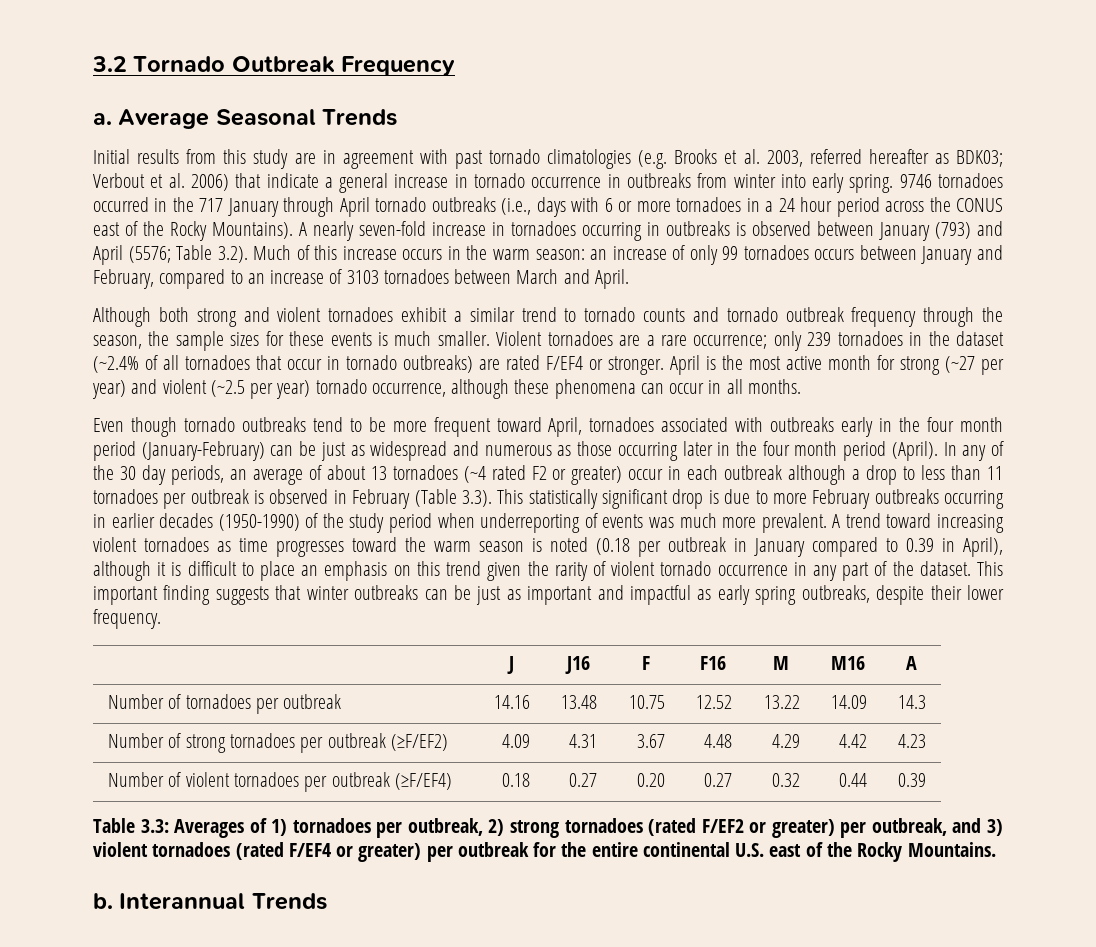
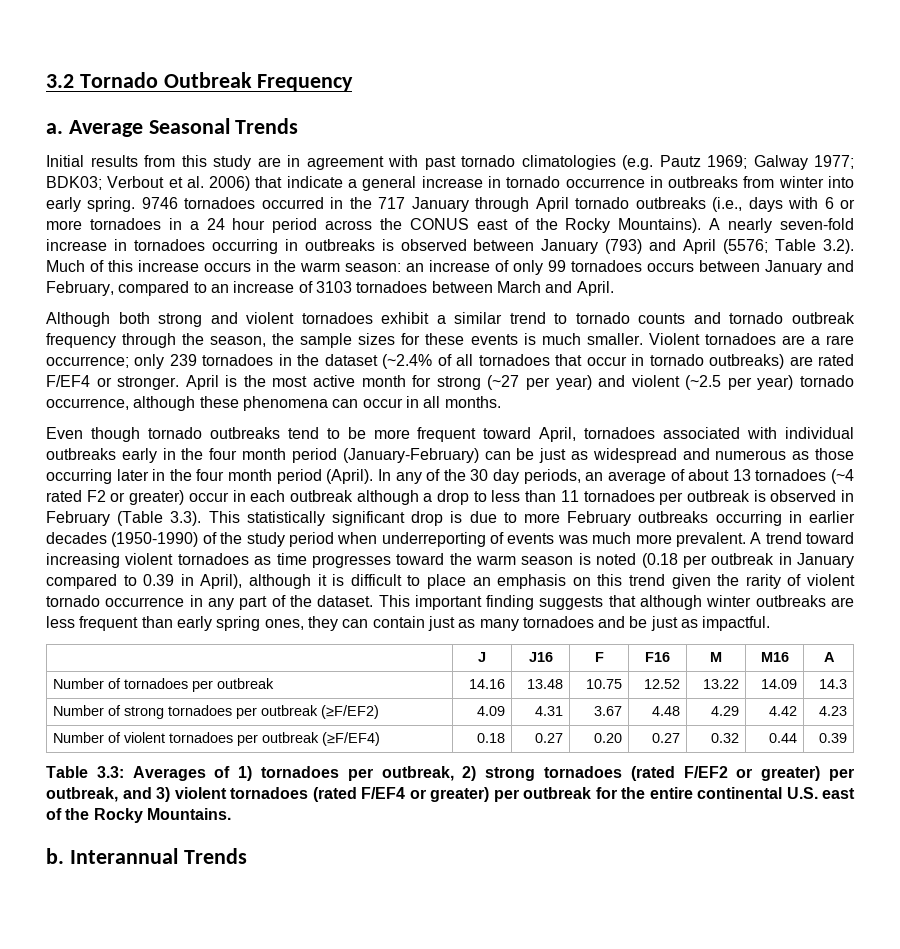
- Initial results from this study are in agreement with past tornado climatologies (e.g. Brooks et al. 2003, referred hereafter as BDK03; Verbout et al. 2006) that indicate a general increase in tornado occurrence in outbreaks from winter into early spring.
+ Initial results from this study are in agreement with past tornado climatologies (e.g. Pautz 1969; Galway 1977; BDK03; Verbout et al. 2006) that indicate a general increase in tornado occurrence in outbreaks from winter into early spring.
- Even though tornado outbreaks tend to be more frequent toward April, tornadoes associated with outbreaks early in the four month period (January-February) can be just as widespread and numerous as those occurring later in the four month period (April).
+ Even though tornado outbreaks tend to be more frequent toward April, tornadoes associated with individual outbreaks early in the four month period (January-February) can be just as widespread and numerous as those occurring later in the four month period (April).
- This important finding suggests that winter outbreaks can be just as important and impactful as early spring outbreaks, despite their lower frequency.
+ This important finding suggests that although winter outbreaks are less frequent than early spring ones, they can contain just as many tornadoes and be just as impactful.

